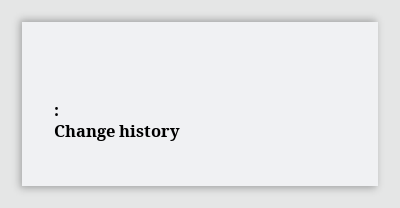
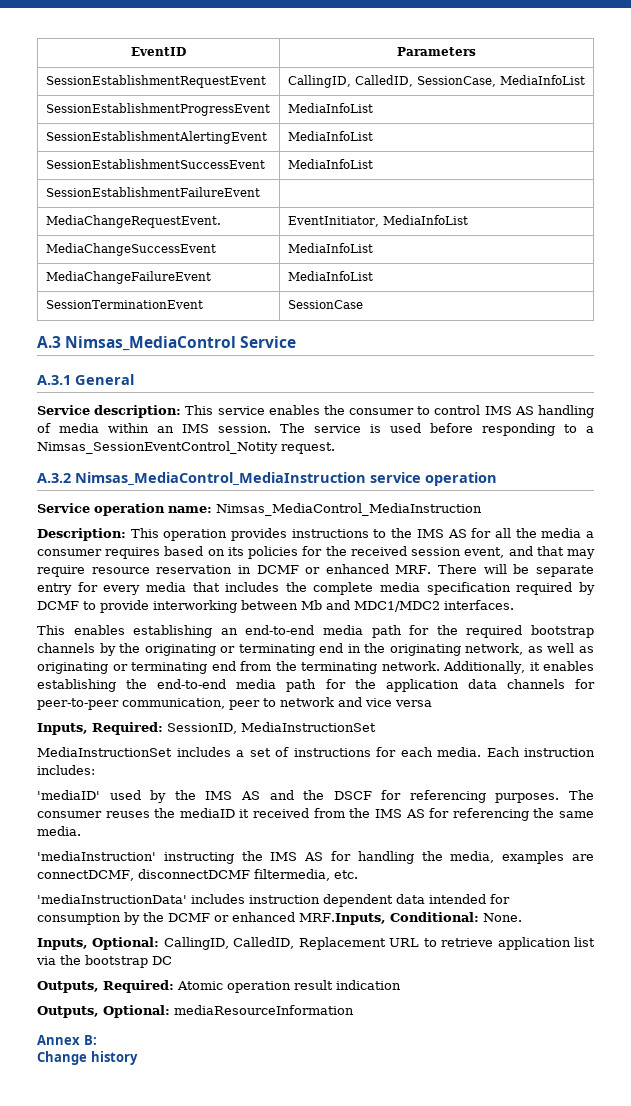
- :
+ EventID | Parameters
+ SessionEstablishmentRequestEvent | CallingID, CalledID, SessionCase, MediaInfoList
+ SessionEstablishmentProgressEvent | MediaInfoList
+ SessionEstablishmentAlertingEvent | MediaInfoList
+ SessionEstablishmentSuccessEvent | MediaInfoList
+ SessionEstablishmentFailureEvent |
+ MediaChangeRequestEvent. | EventInitiator, MediaInfoList
+ MediaChangeSuccessEvent | MediaInfoList
+ MediaChangeFailureEvent | MediaInfoList
+ SessionTerminationEvent | SessionCase
+ A.3 Nimsas_MediaControl Service
+ A.3.1 General
+ Service description: This service enables the consumer to control IMS AS handling of media within an IMS session. The service is used before responding to a Nimsas_SessionEventControl_Notity request.
+ A.3.2 Nimsas_MediaControl_MediaInstruction service operation
+ Service operation name: Nimsas_MediaControl_MediaInstruction
+ Description: This operation provides instructions to the IMS AS for all the media a consumer requires based on its policies for the received session event, and that may require resource reservation in DCMF or enhanced MRF. There will be separate entry for every media that includes the complete media specification required by DCMF to provide interworking between Mb and MDC1/MDC2 interfaces.
+ This enables establishing an end-to-end media path for the required bootstrap channels by the originating or terminating end in the originating network, as well as originating or terminating end from the terminating network. Additionally, it enables establishing the end-to-end media path for the application data channels for peer-to-peer communication, peer to network and vice versa
+ Inputs, Required: SessionID, MediaInstructionSet
+ MediaInstructionSet includes a set of instructions for each media. Each instruction includes:
+ 'mediaID' used by the IMS AS and the DSCF for referencing purposes. The consumer reuses the mediaID it received from the IMS AS for referencing the same media.
+ 'mediaInstruction' instructing the IMS AS for handling the media, examples are connectDCMF, disconnectDCMF filtermedia, etc.
+ 'mediaInstructionData' includes instruction dependent data intended for consumption by the DCMF or enhanced MRF.Inputs, Conditional: None.
+ Inputs, Optional: CallingID, CalledID, Replacement URL to retrieve application list via the bootstrap DC
+ Outputs, Required: Atomic operation result indication
+ Outputs, Optional: mediaResourceInformation
+ Annex B:

